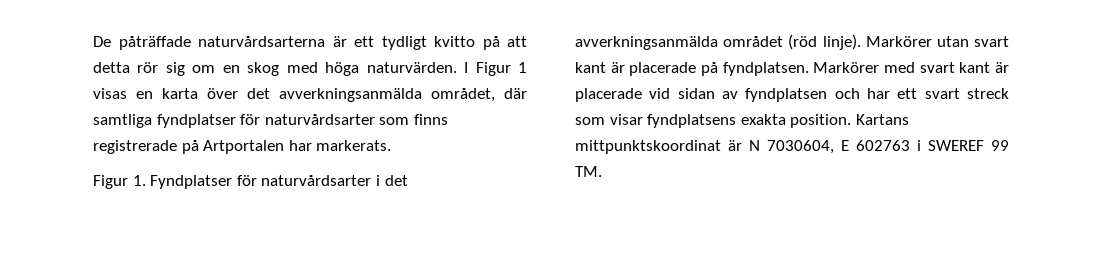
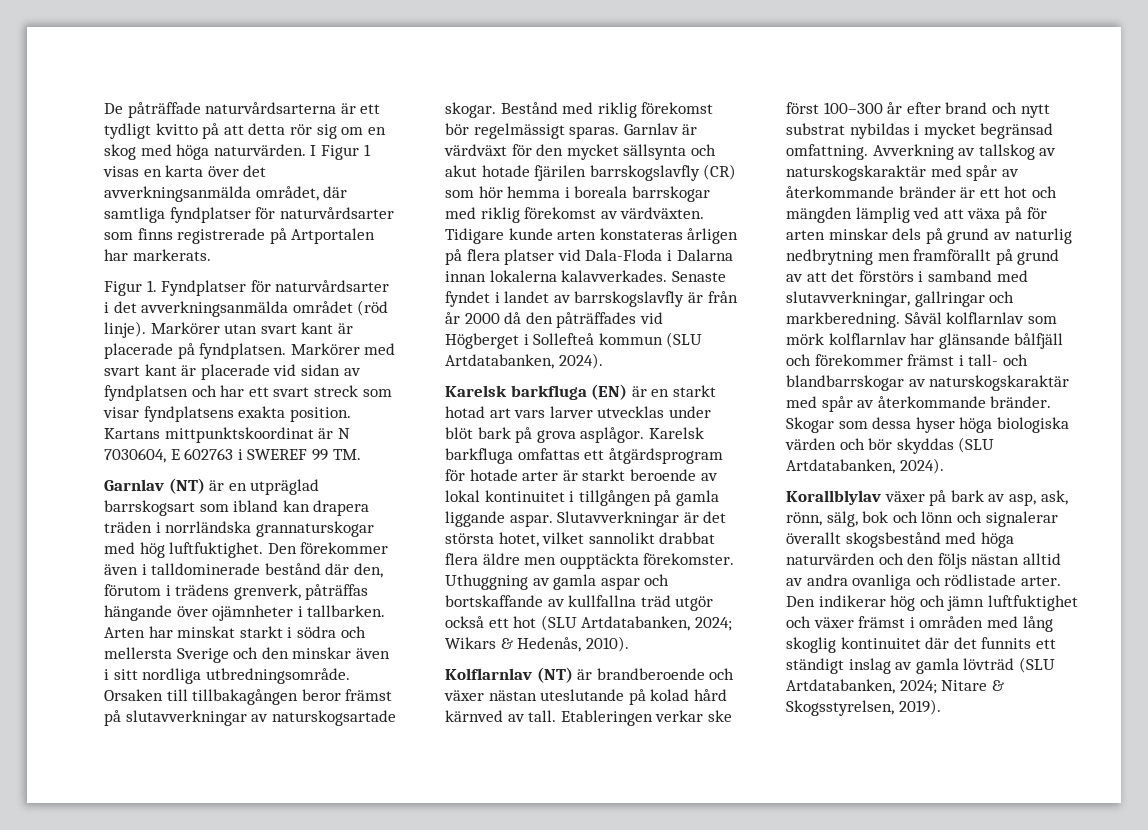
+ Garnlav (NT) är en utpräglad barrskogsart som ibland kan drapera träden i norrländska grannaturskogar med hög luftfuktighet. Den förekommer även i talldominerade bestånd där den, förutom i trädens grenverk, påträffas hängande över ojämnheter i tallbarken. Arten har minskat starkt i södra och mellersta Sverige och den minskar även i sitt nordliga utbredningsområde. Orsaken till tillbakagången beror främst på slutavverkningar av naturskogsartade skogar. Bestånd med riklig förekomst bör regelmässigt sparas. Garnlav är värdväxt för den mycket sällsynta och akut hotade fjärilen barrskogslavfly (CR) som hör hemma i boreala barrskogar med riklig förekomst av värdväxten. Tidigare kunde arten konstateras årligen på flera platser vid Dala-Floda i Dalarna innan lokalerna kalavverkades. Senaste fyndet i landet av barrskogslavfly är från år 2000 då den påträffades vid Högberget i Sollefteå kommun (SLU Artdatabanken, 2024).
+ Karelsk barkfluga (EN) är en starkt hotad art vars larver utvecklas under blöt bark på grova asplågor. Karelsk barkfluga omfattas ett åtgärdsprogram för hotade arter är starkt beroende av lokal kontinuitet i tillgången på gamla liggande aspar. Slutavverkningar är det största hotet, vilket sannolikt drabbat flera äldre men oupptäckta förekomster. Uthuggning av gamla aspar och bortskaffande av kullfallna träd utgör också ett hot (SLU Artdatabanken, 2024; Wikars & Hedenås, 2010).
+ Kolflarnlav (NT) är brandberoende och växer nästan uteslutande på kolad hård kärnved av tall. Etableringen verkar ske först 100–300 år efter brand och nytt substrat nybildas i mycket begränsad omfattning. Avverkning av tallskog av naturskogskaraktär med spår av återkommande bränder är ett hot och mängden lämplig ved att växa på för arten minskar dels på grund av naturlig nedbrytning men framförallt på grund av att det förstörs i samband med slutavverkningar, gallringar och markberedning. Såväl kolflarnlav som mörk kolflarnlav har glänsande bålfjäll och förekommer främst i tall- och blandbarrskogar av naturskogskaraktär med spår av återkommande bränder. Skogar som dessa hyser höga biologiska värden och bör skyddas (SLU Artdatabanken, 2024).
+ Korallblylav växer på bark av asp, ask, rönn, sälg, bok och lönn och signalerar överallt skogsbestånd med höga naturvärden och den följs nästan alltid av andra ovanliga och rödlistade arter. Den indikerar hög och jämn luftfuktighet och växer främst i områden med lång skoglig kontinuitet där det funnits ett ständigt inslag av gamla lövträd (SLU Artdatabanken, 2024; Nitare & Skogsstyrelsen, 2019).

